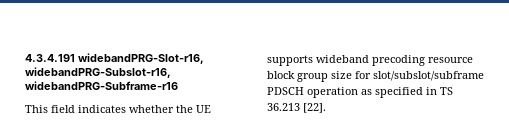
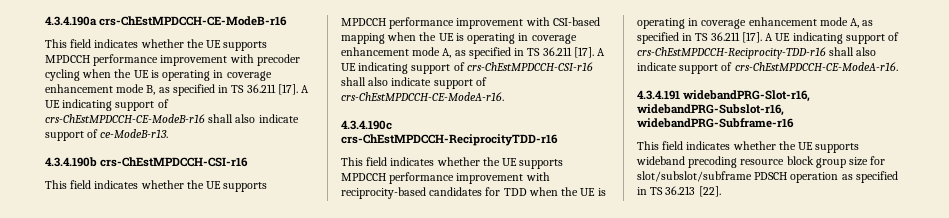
+ 4.3.4.190a crs-ChEstMPDCCH-CE-ModeB-r16
+ This field indicates whether the UE supports MPDCCH performance improvement with precoder cycling when the UE is operating in coverage enhancement mode B, as specified in TS 36.211 [17]. A UE indicating support of crs-ChEstMPDCCH-CE-ModeB-r16 shall also indicate support of ce-ModeB-r13.
+ 4.3.4.190b crs-ChEstMPDCCH-CSI-r16
+ This field indicates whether the UE supports MPDCCH performance improvement with CSI-based mapping when the UE is operating in coverage enhancement mode A, as specified in TS 36.211 [17]. A UE indicating support of crs-ChEstMPDCCH-CSI-r16 shall also indicate support of crs-ChEstMPDCCH-CE-ModeA-r16.
+ 4.3.4.190c crs-ChEstMPDCCH-ReciprocityTDD-r16
+ This field indicates whether the UE supports MPDCCH performance improvement with reciprocity-based candidates for TDD when the UE is operating in coverage enhancement mode A, as specified in TS 36.211 [17]. A UE indicating support of crs-ChEstMPDCCH-Reciprocity-TDD-r16 shall also indicate support of crs-ChEstMPDCCH-CE-ModeA-r16.

